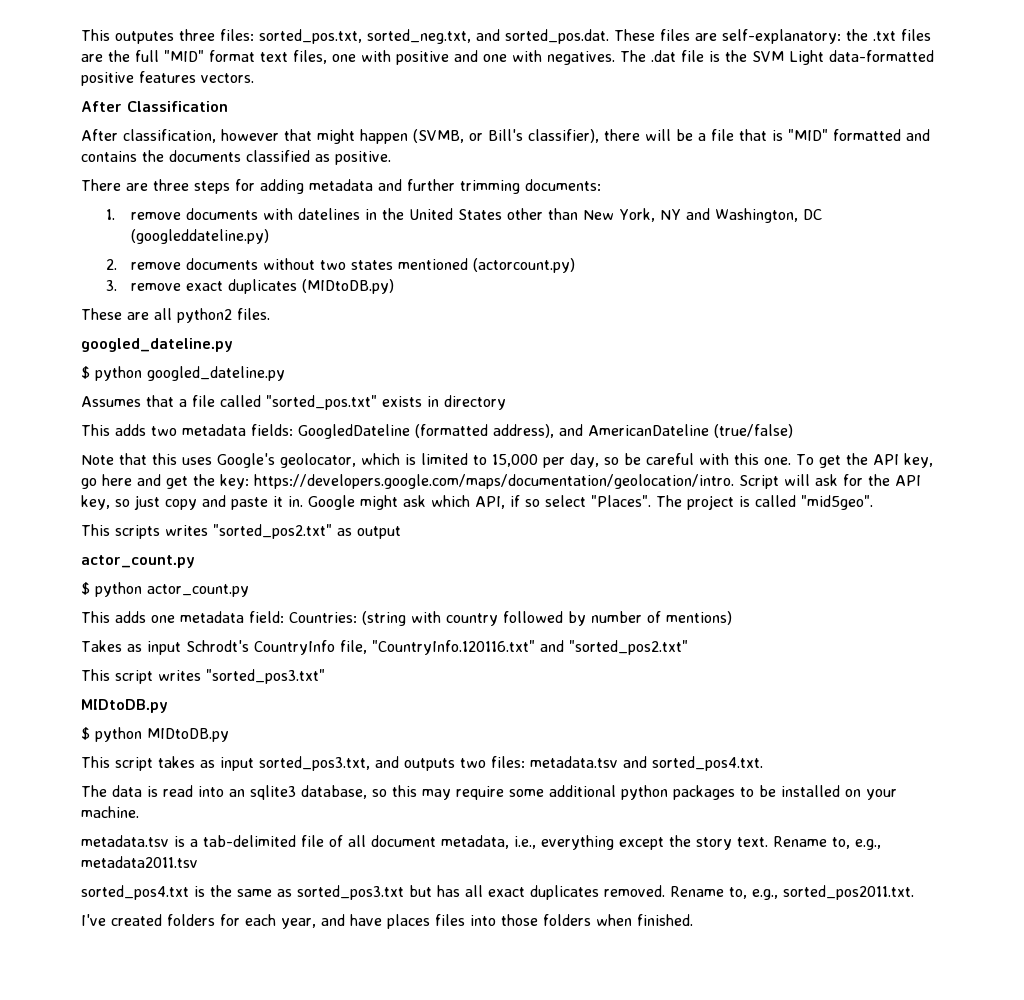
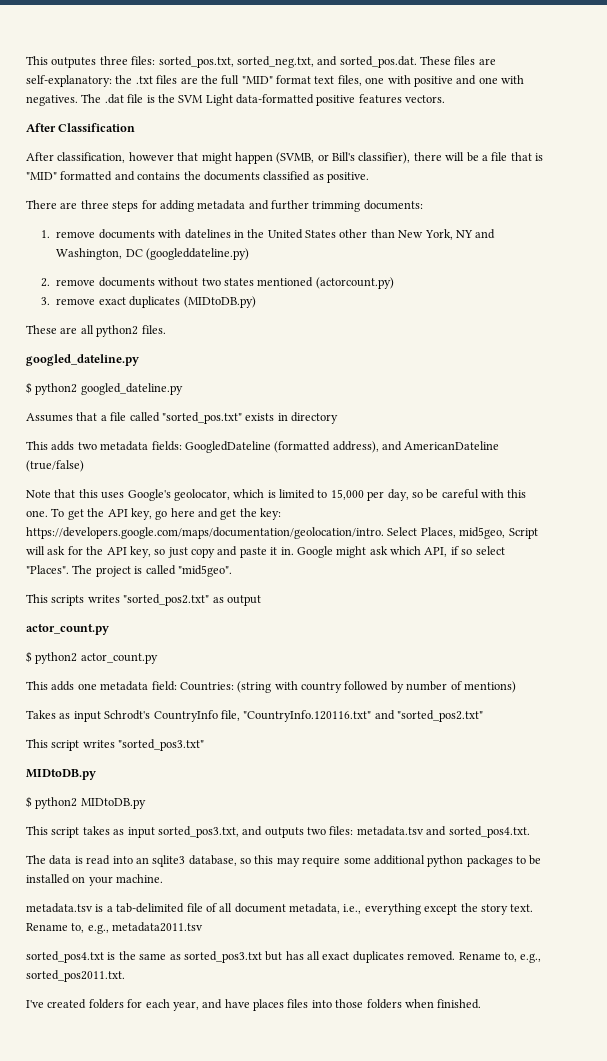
- $ python googled_dateline.py
+ $ python2 googled_dateline.py
- To get the API key, go here and get the key: https://developers.google.com/maps/documentation/geolocation/intro. Script will ask for the API key, so just copy and paste it in.
+ To get the API key, go here and get the key: https://developers.google.com/maps/documentation/geolocation/intro. Select Places, mid5geo, Script will ask for the API key, so just copy and paste it in.
- $ python actor_count.py
+ $ python2 actor_count.py
- $ python MIDtoDB.py
+ $ python2 MIDtoDB.py

